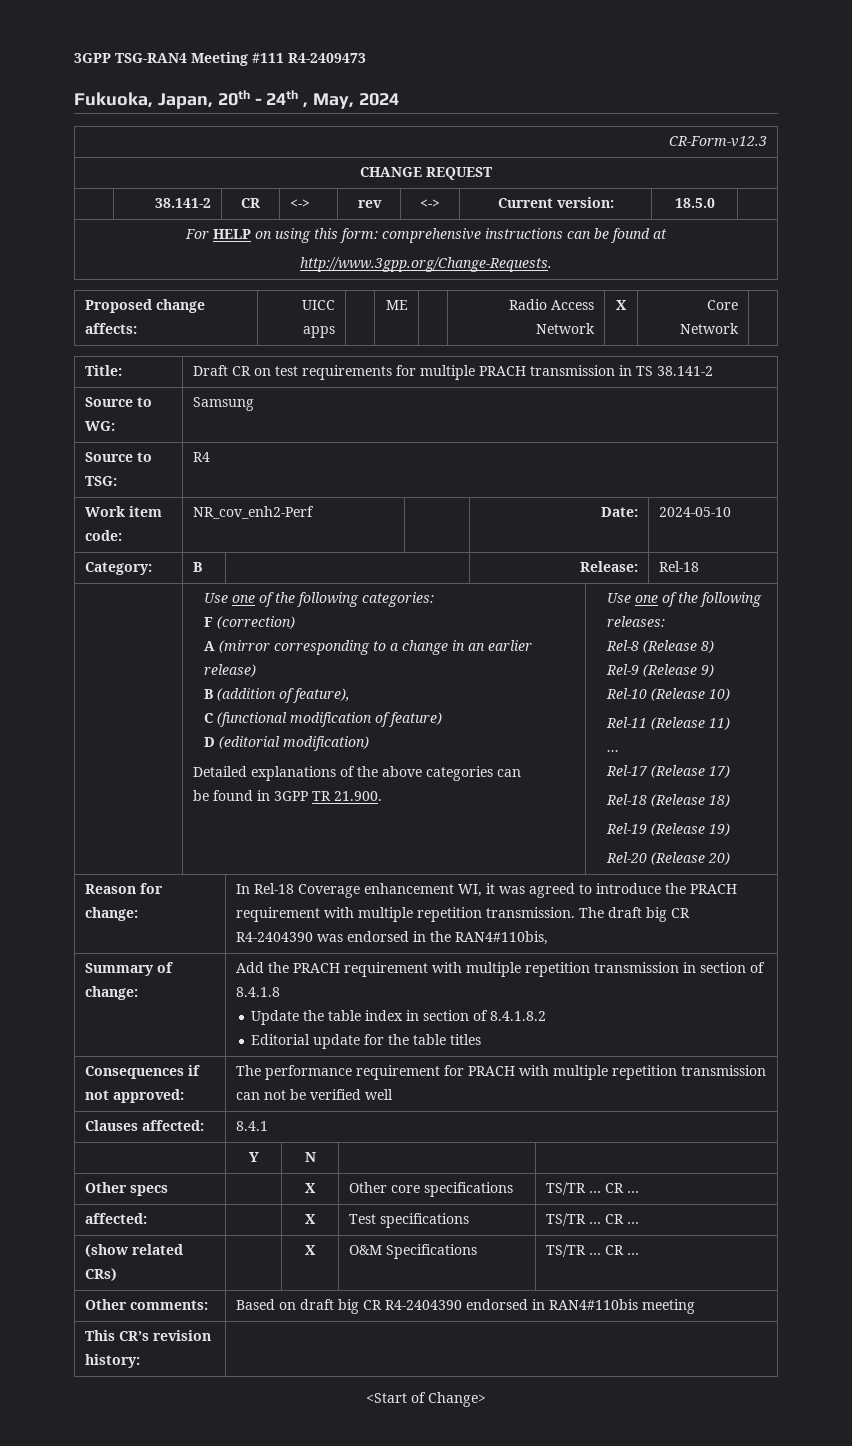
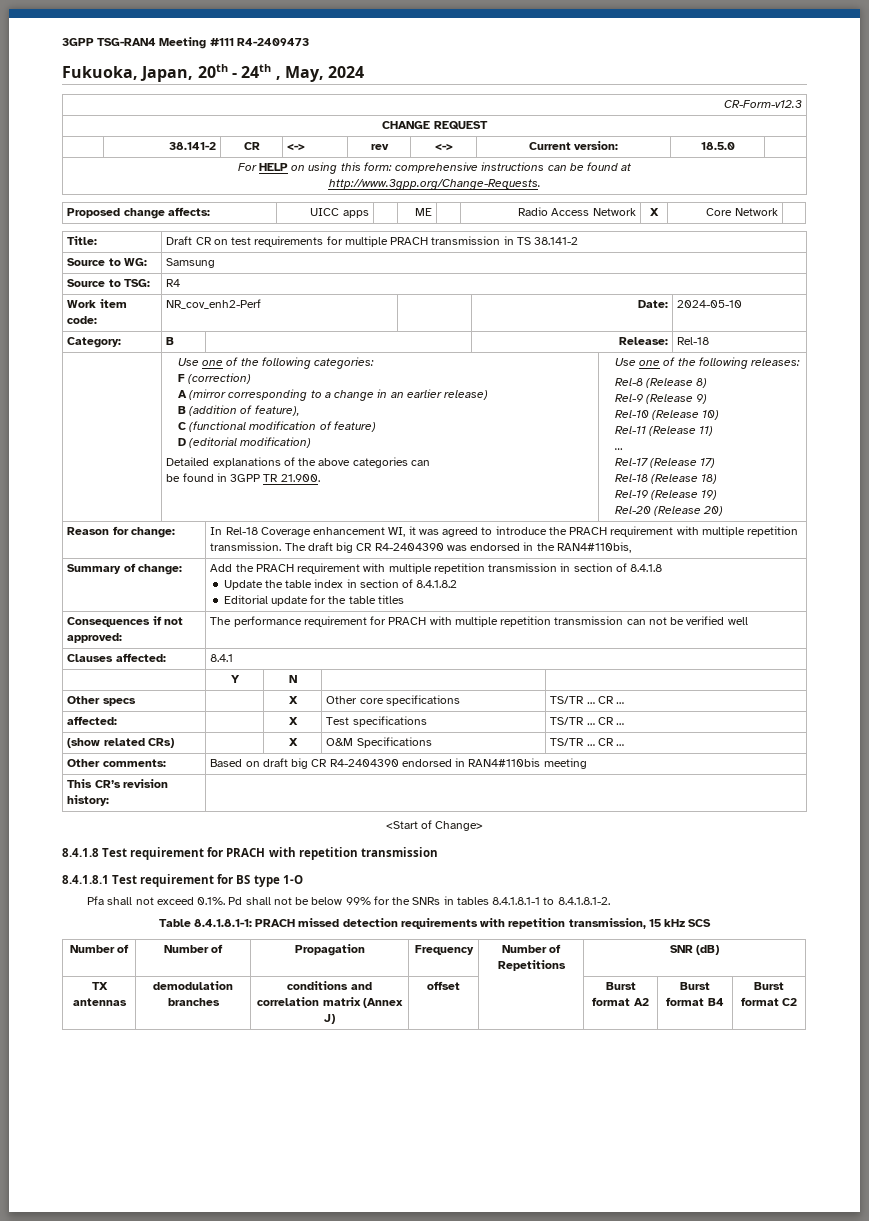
+ 8.4.1.8 Test requirement for PRACH with repetition transmission
+ 8.4.1.8.1 Test requirement for BS type 1-O
+ Pfa shall not exceed 0.1%. Pd shall not be below 99% for the SNRs in tables 8.4.1.8.1-1 to 8.4.1.8.1-2.
+ Table 8.4.1.8.1-1: PRACH missed detection requirements with repetition transmission, 15 kHz SCS
+ Number of | Number of | Propagation | Frequency | Number of Repetitions | SNR (dB)
+ TX antennas | demodulation branches | conditions and correlation matrix (Annex J) | offset | | Burst format A2 | Burst format B4 | Burst format C2

